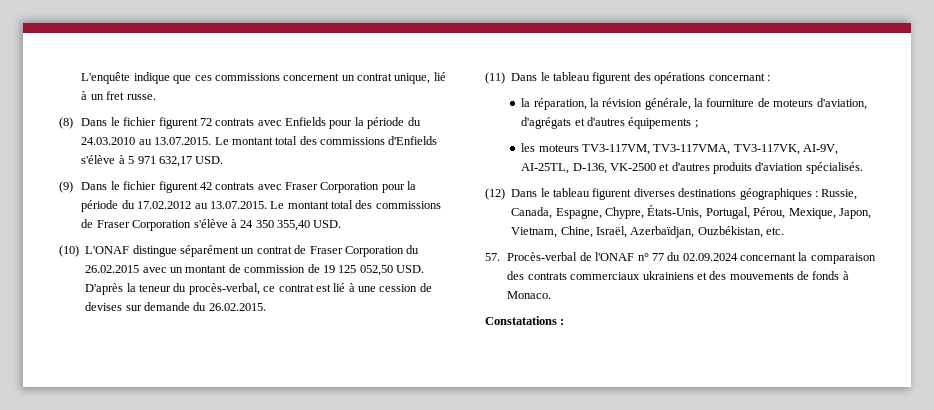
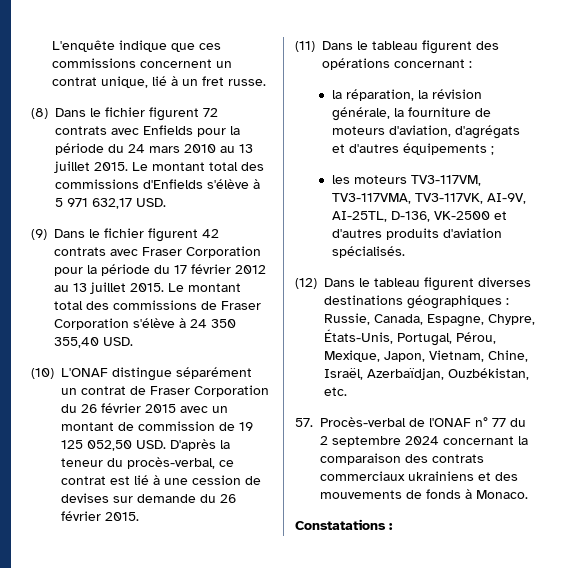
- (8) Dans le fichier figurent 72 contrats avec Enfields pour la période du 24.03.2010 au 13.07.2015. Le montant total des commissions d'Enfields s'élève à 5 971 632,17 USD.
+ (8) Dans le fichier figurent 72 contrats avec Enfields pour la période du 24 mars 2010 au 13 juillet 2015. Le montant total des commissions d'Enfields s'élève à 5 971 632,17 USD.
- (9) Dans le fichier figurent 42 contrats avec Fraser Corporation pour la période du 17.02.2012 au 13.07.2015. Le montant total des commissions de Fraser Corporation s'élève à 24 350 355,40 USD.
+ (9) Dans le fichier figurent 42 contrats avec Fraser Corporation pour la période du 17 février 2012 au 13 juillet 2015. Le montant total des commissions de Fraser Corporation s'élève à 24 350 355,40 USD.
- (10) L'ONAF distingue séparément un contrat de Fraser Corporation du 26.02.2015 avec un montant de commission de 19 125 052,50 USD. D'après la teneur du procès-verbal, ce contrat est lié à une cession de devises sur demande du 26.02.2015.
+ (10) L'ONAF distingue séparément un contrat de Fraser Corporation du 26 février 2015 avec un montant de commission de 19 125 052,50 USD. D'après la teneur du procès-verbal, ce contrat est lié à une cession de devises sur demande du 26 février 2015.
- 57. Procès-verbal de l'ONAF n° 77 du 02.09.2024 concernant la comparaison des contrats commerciaux ukrainiens et des mouvements de fonds à Monaco.
+ 57. Procès-verbal de l'ONAF n° 77 du 2 septembre 2024 concernant la comparaison des contrats commerciaux ukrainiens et des mouvements de fonds à Monaco.

